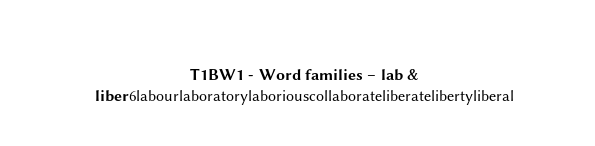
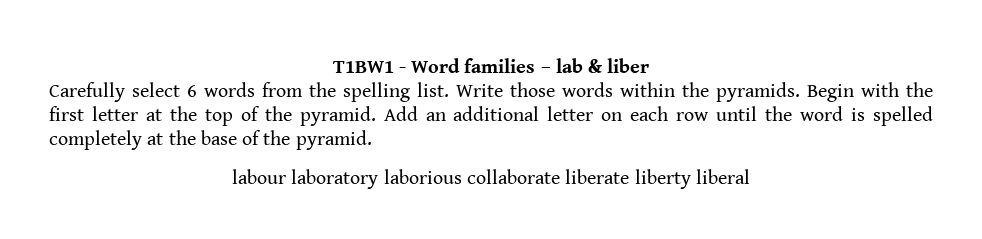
- T1BW1 - Word families – lab & liber6labourlaboratorylaboriouscollaborateliberatelibertyliberal
+ T1BW1 - Word families – lab & liber
+ Carefully select 6 words from the spelling list. Write those words within the pyramids. Begin with the first letter at the top of the pyramid. Add an additional letter on each row until the word is spelled completely at the base of the pyramid.
+ labour laboratory laborious collaborate liberate liberty liberal

